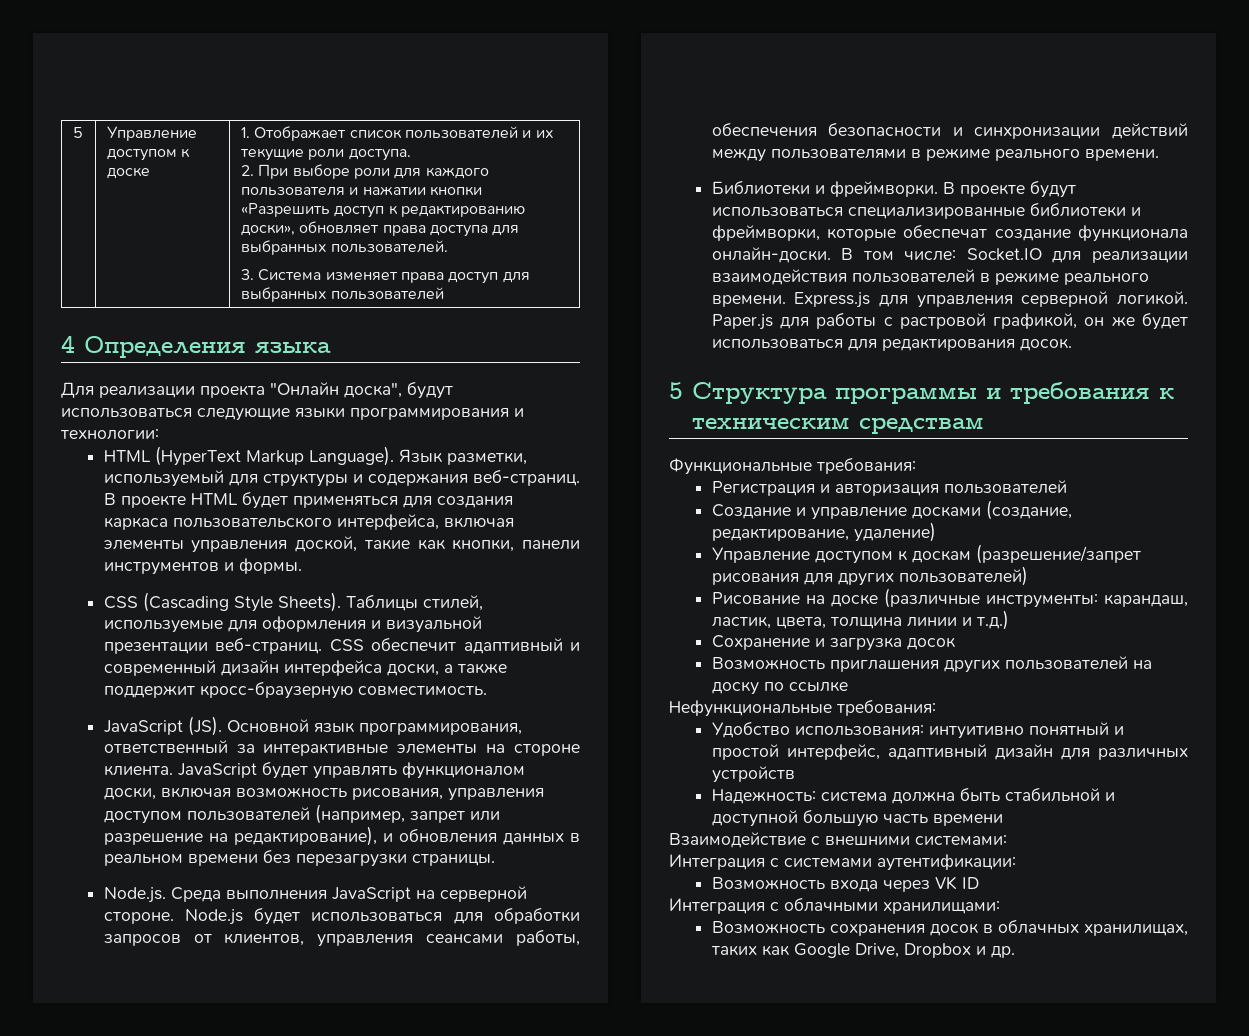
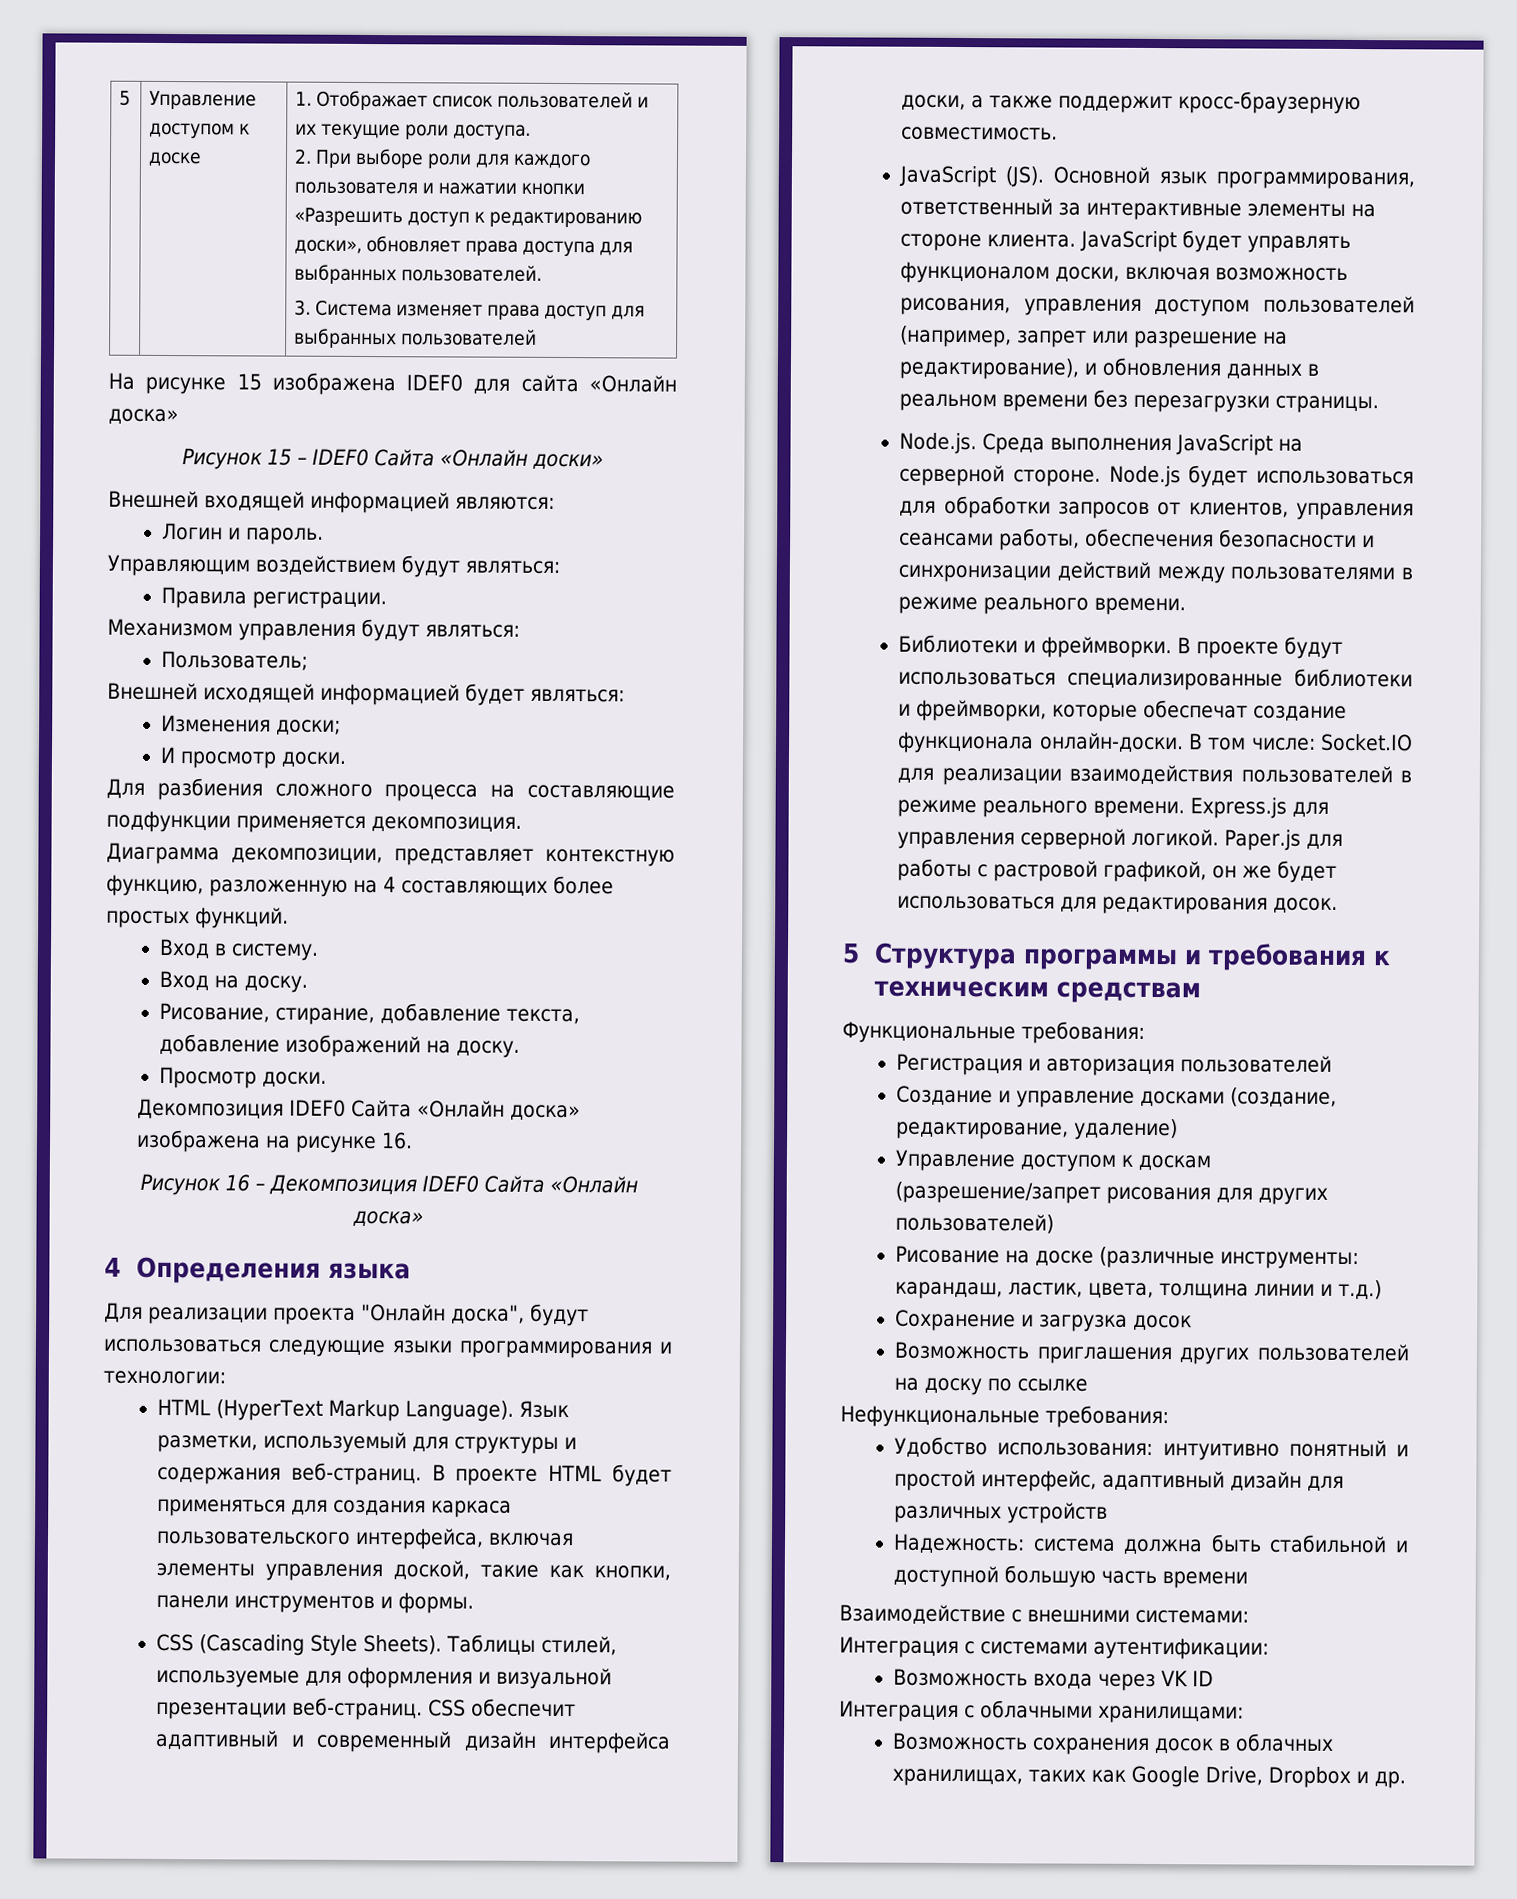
+ На рисунке 15 изображена IDEF0 для сайта «Онлайн доска»
+ Рисунок 15 – IDEF0 Сайта «Онлайн доски»
+ Внешней входящей информацией являются:
+ Логин и пароль.
+ Управляющим воздействием будут являться:
+ Правила регистрации.
+ Механизмом управления будут являться:
+ Пользователь;
+ Внешней исходящей информацией будет являться:
+ Изменения доски;
+ И просмотр доски.
+ Для разбиения сложного процесса на составляющие подфункции применяется декомпозиция.
+ Диаграмма декомпозиции, представляет контекстную функцию, разложенную на 4 составляющих более простых функций.
+ Вход в систему.
+ Вход на доску.
+ Рисование, стирание, добавление текста, добавление изображений на доску.
+ Просмотр доски.
+ Декомпозиция IDEF0 Сайта «Онлайн доска» изображена на рисунке 16.
+ Рисунок 16 – Декомпозиция IDEF0 Сайта «Онлайн доска»

